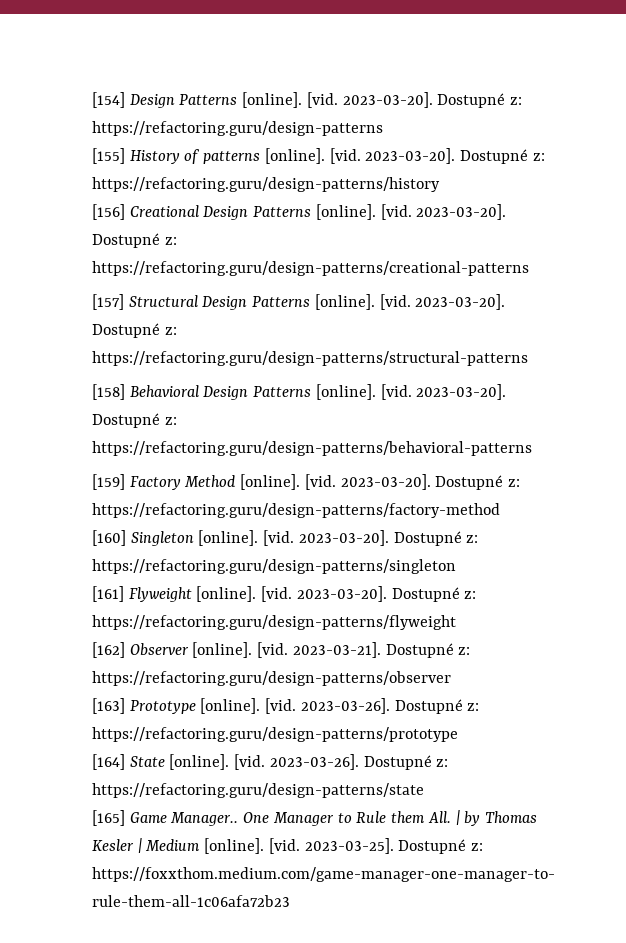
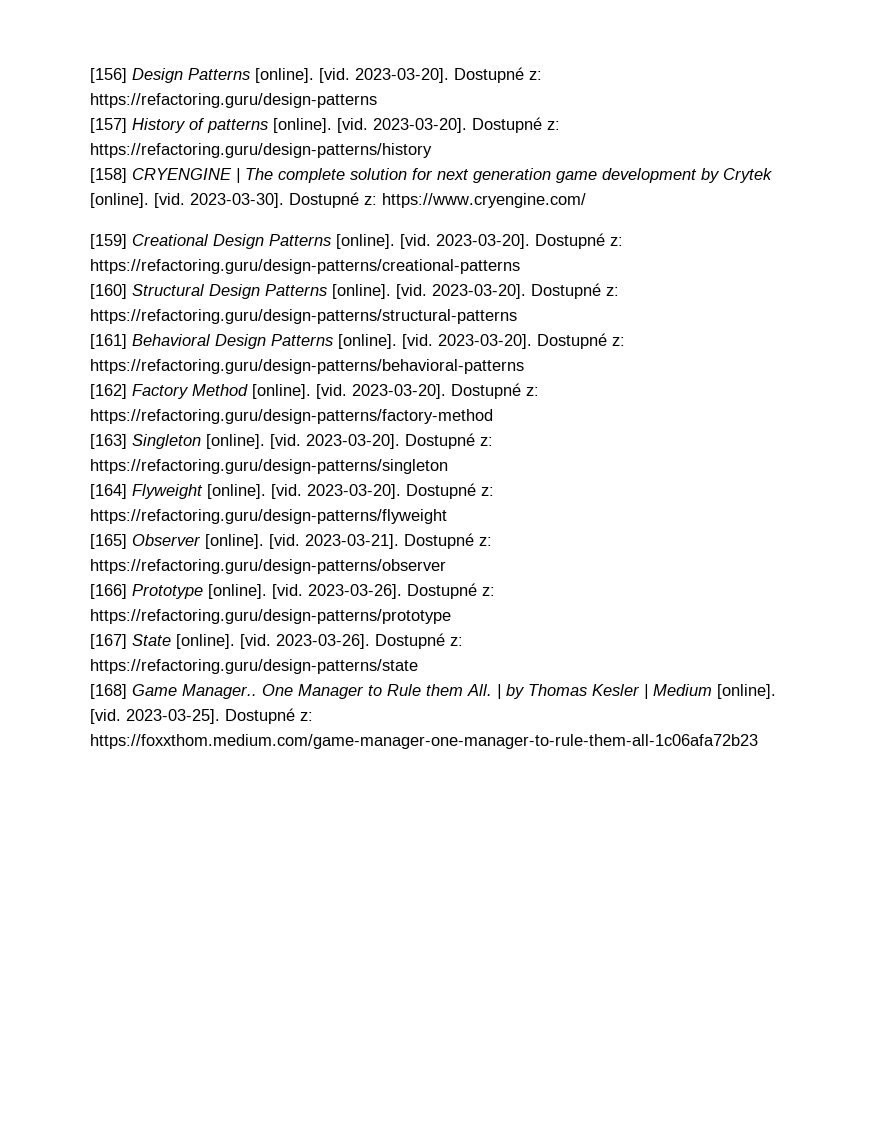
- [154] Design Patterns [online].
+ [156] Design Patterns [online].
- [155] History of patterns [online].
+ [157] History of patterns [online].
- [156] Creational Design Patterns [online].
+ [158] CRYENGINE | The complete solution for next generation game development by Crytek [online]. [vid. 2023-03-30]. Dostupné z: https://www.cryengine.com/
+ [159] Creational Design Patterns [online].
- [157] Structural Design Patterns [online].
+ [160] Structural Design Patterns [online].
- [158] Behavioral Design Patterns [online].
+ [161] Behavioral Design Patterns [online].
- [159] Factory Method [online].
+ [162] Factory Method [online].
- [160] Singleton [online].
+ [163] Singleton [online].
- [161] Flyweight [online].
+ [164] Flyweight [online].
- [162] Observer [online].
+ [165] Observer [online].
- [163] Prototype [online].
+ [166] Prototype [online].
- [164] State [online].
+ [167] State [online].
- [165] Game Manager..
+ [168] Game Manager..

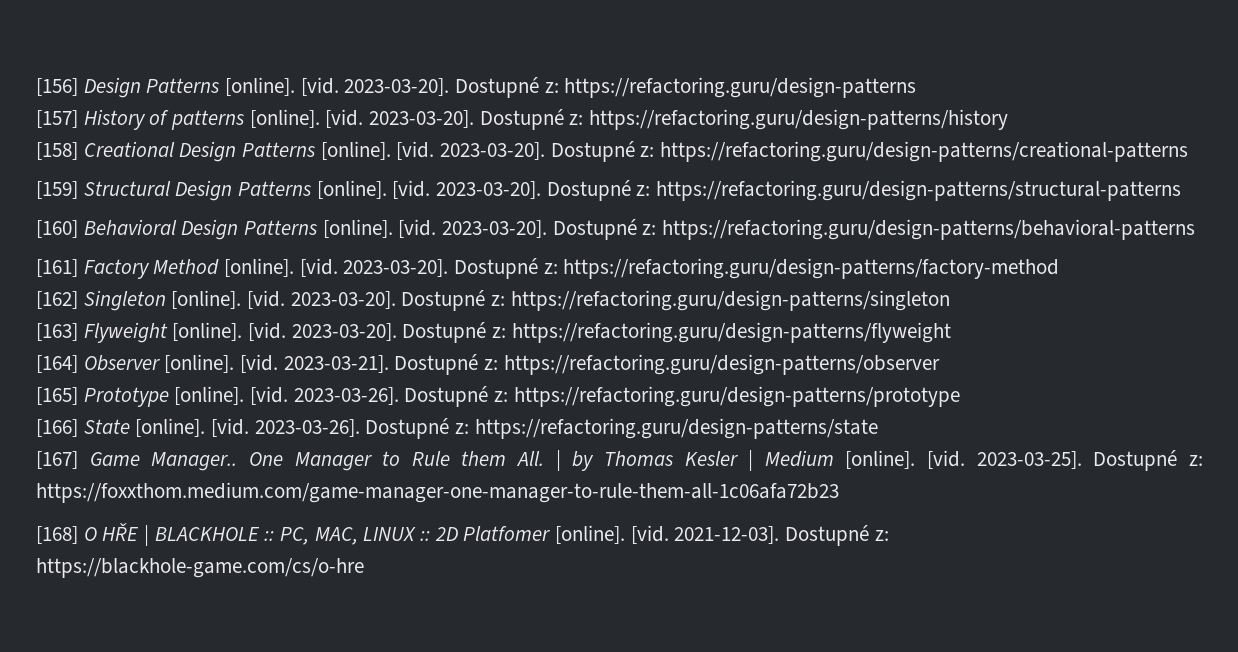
- [158] CRYENGINE | The complete solution for next generation game development by Crytek [online]. [vid. 2023-03-30]. Dostupné z: https://www.cryengine.com/
- [159] Creational Design Patterns [online].
+ [158] Creational Design Patterns [online].
- [160] Structural Design Patterns [online].
+ [159] Structural Design Patterns [online].
- [161] Behavioral Design Patterns [online].
+ [160] Behavioral Design Patterns [online].
- [162] Factory Method [online].
+ [161] Factory Method [online].
- [163] Singleton [online].
+ [162] Singleton [online].
- [164] Flyweight [online].
+ [163] Flyweight [online].
- [165] Observer [online].
+ [164] Observer [online].
- [166] Prototype [online].
+ [165] Prototype [online].
- [167] State [online].
+ [166] State [online].
- [168] Game Manager..
+ [167] Game Manager..
+ [168] O HŘE | BLACKHOLE :: PC, MAC, LINUX :: 2D Platfomer [online]. [vid. 2021-12-03]. Dostupné z: https://blackhole-game.com/cs/o-hre

